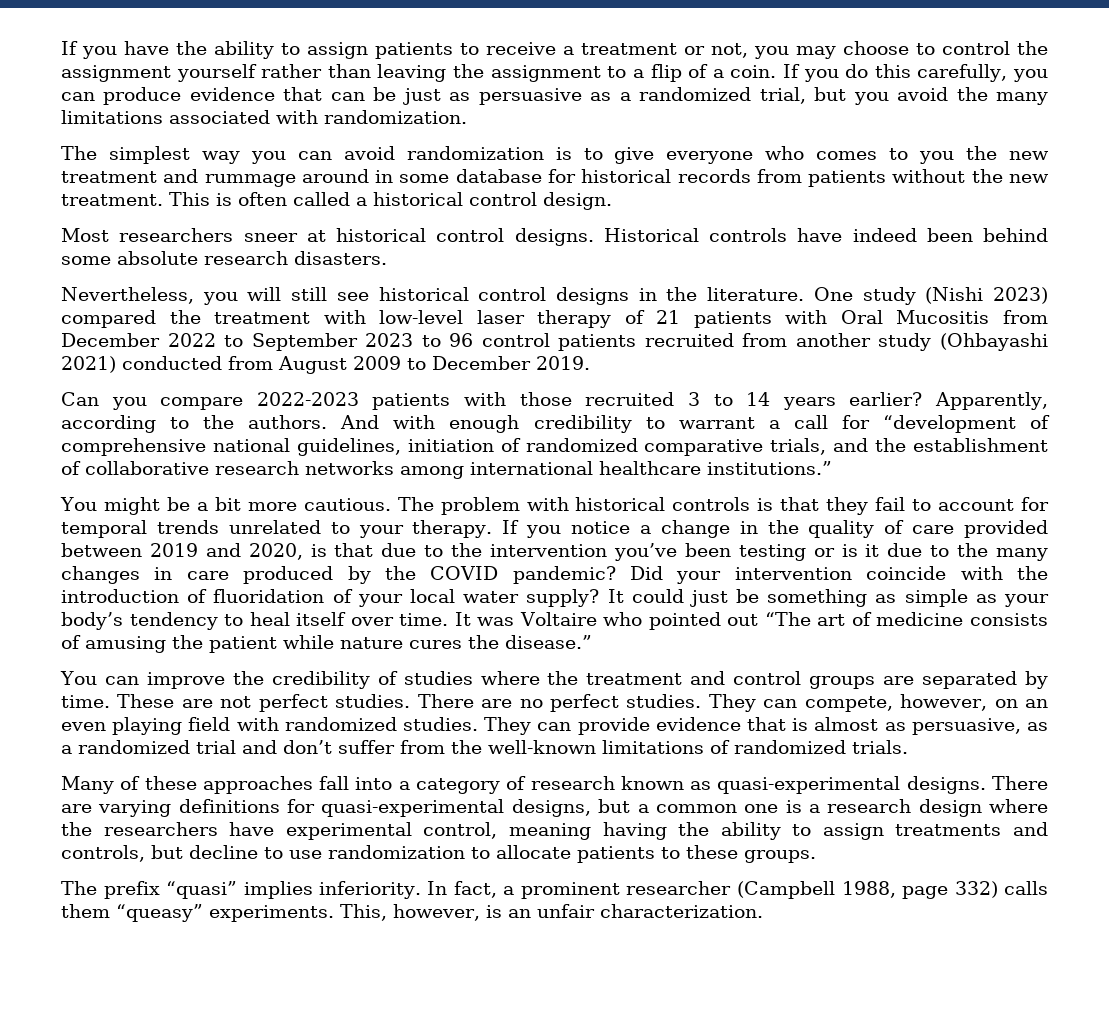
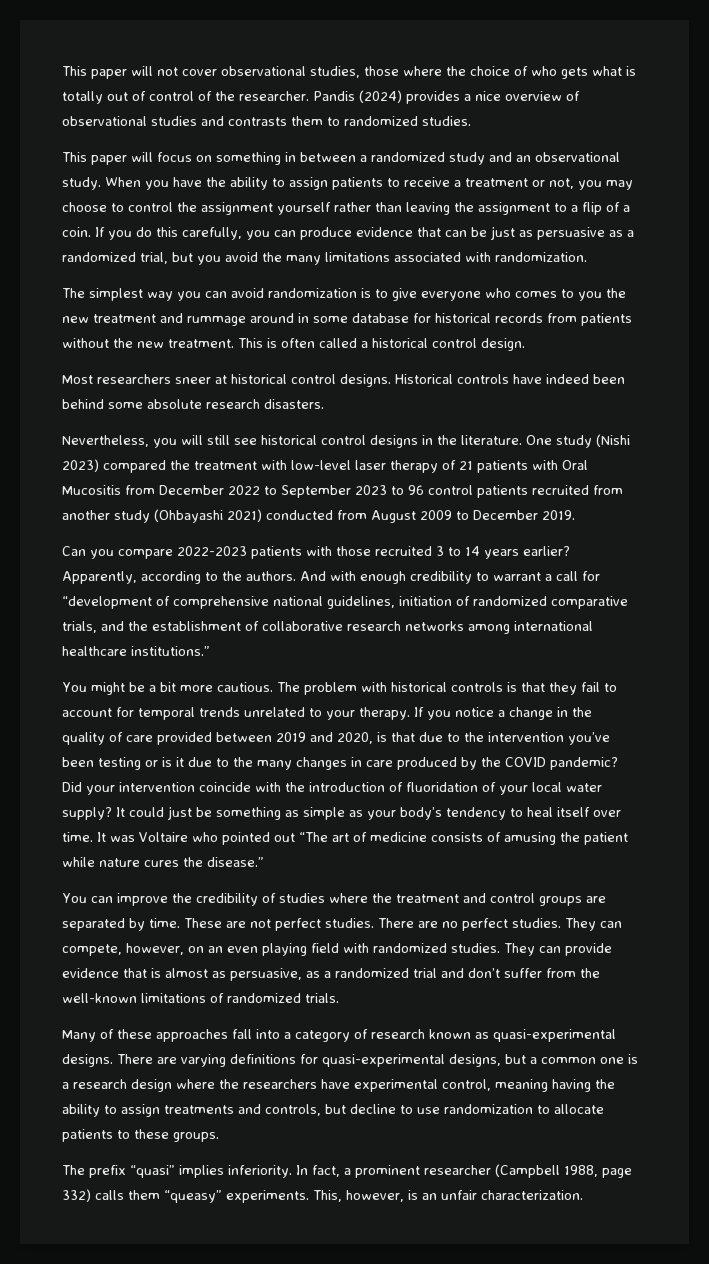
- If you have the ability to assign patients to receive a treatment or not, you may choose to control the assignment yourself rather than leaving the assignment to a flip of a coin.
+ This paper will not cover observational studies, those where the choice of who gets what is totally out of control of the researcher. Pandis (2024) provides a nice overview of observational studies and contrasts them to randomized studies.
+ This paper will focus on something in between a randomized study and an observational study. When you have the ability to assign patients to receive a treatment or not, you may choose to control the assignment yourself rather than leaving the assignment to a flip of a coin.

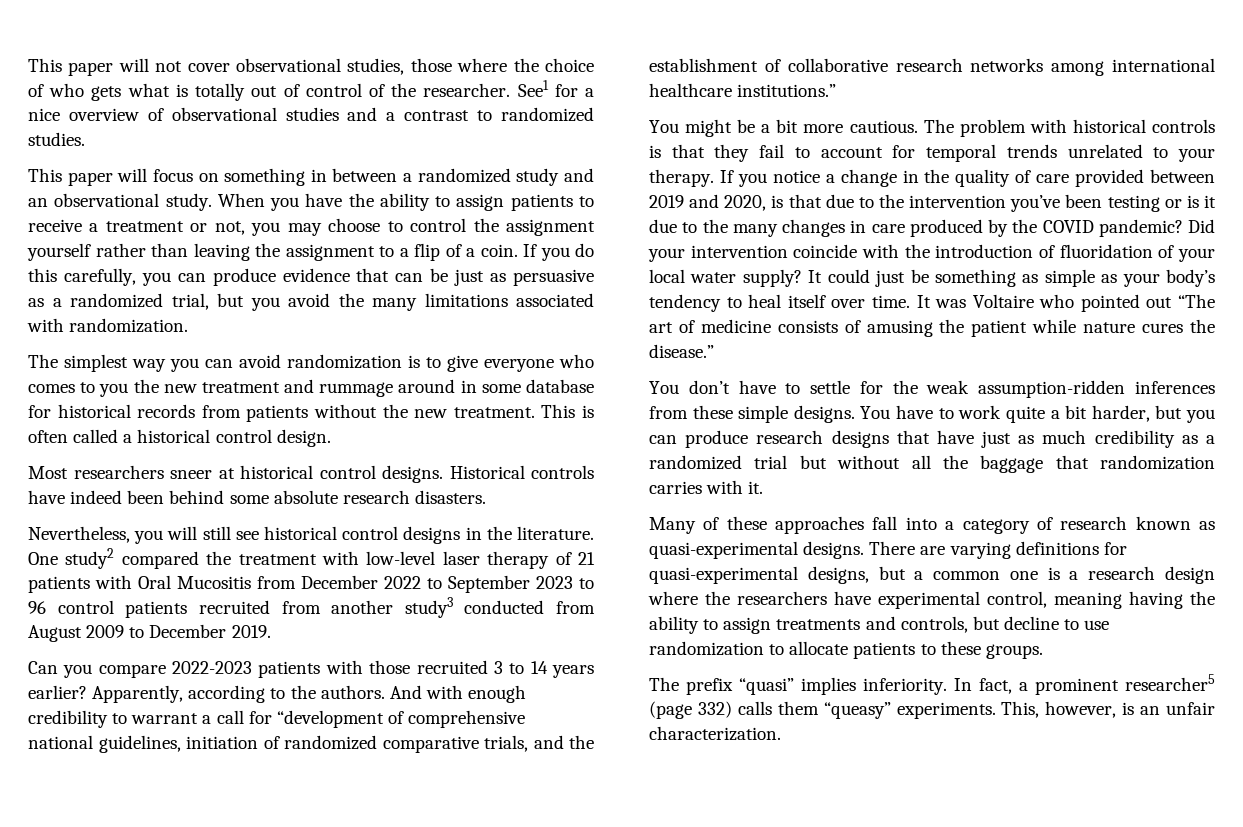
- Pandis (2024) provides a nice overview of observational studies and contrasts them to randomized studies.
+ See1 for a nice overview of observational studies and a contrast to randomized studies.
- One study (Nishi 2023) compared the treatment with low-level laser therapy of 21 patients with Oral Mucositis from December 2022 to September 2023 to 96 control patients recruited from another study (Ohbayashi 2021) conducted from August 2009 to December 2019.
+ One study2 compared the treatment with low-level laser therapy of 21 patients with Oral Mucositis from December 2022 to September 2023 to 96 control patients recruited from another study3 conducted from August 2009 to December 2019.
- You can improve the credibility of studies where the treatment and control groups are separated by time. These are not perfect studies. There are no perfect studies. They can compete, however, on an even playing field with randomized studies. They can provide evidence that is almost as persuasive, as a randomized trial and don’t suffer from the well-known limitations of randomized trials.
+ You don’t have to settle for the weak assumption-ridden inferences from these simple designs. You have to work quite a bit harder, but you can produce research designs that have just as much credibility as a randomized trial but without all the baggage that randomization carries with it.
- In fact, a prominent researcher (Campbell 1988, page 332) calls them “queasy” experiments.
+ In fact, a prominent researcher5 (page 332) calls them “queasy” experiments.

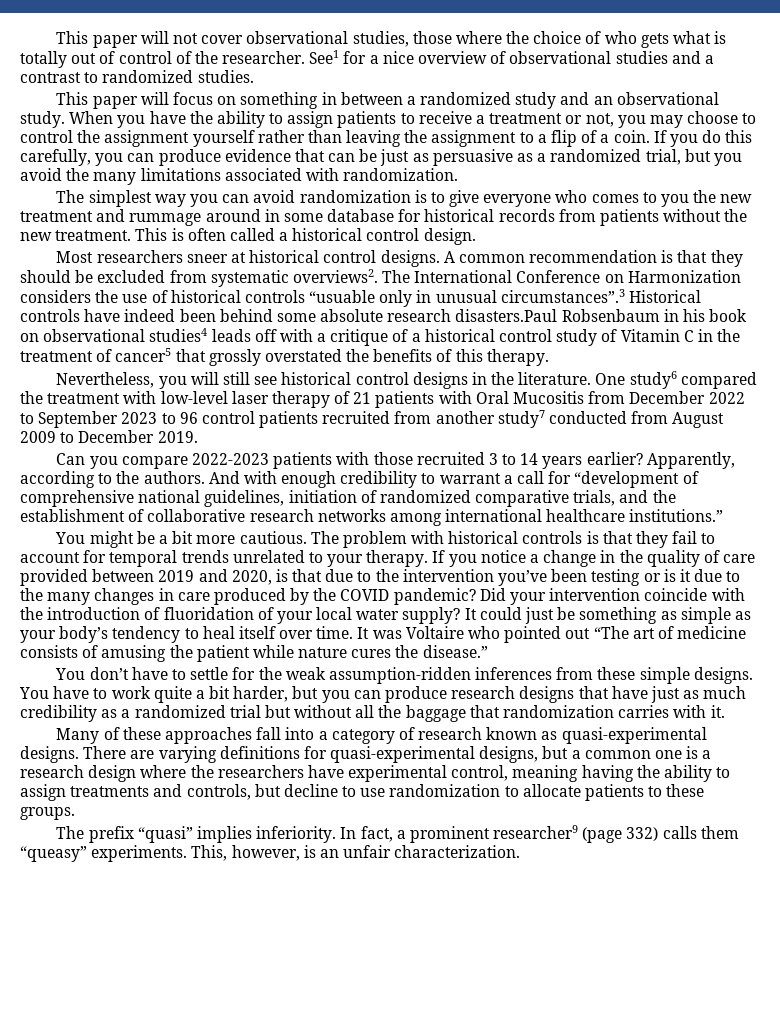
- Historical controls have indeed been behind some absolute research disasters.
+ A common recommendation is that they should be excluded from systematic overviews2. The International Conference on Harmonization considers the use of historical controls “usuable only in unusual circumstances”.3 Historical controls have indeed been behind some absolute research disasters.Paul Robsenbaum in his book on observational studies4 leads off with a critique of a historical control study of Vitamin C in the treatment of cancer5 that grossly overstated the benefits of this therapy.
- One study2 compared the treatment with low-level laser therapy of 21 patients with Oral Mucositis from December 2022 to September 2023 to 96 control patients recruited from another study3 conducted from August 2009 to December 2019.
+ One study6 compared the treatment with low-level laser therapy of 21 patients with Oral Mucositis from December 2022 to September 2023 to 96 control patients recruited from another study7 conducted from August 2009 to December 2019.
- In fact, a prominent researcher5 (page 332) calls them “queasy” experiments.
+ In fact, a prominent researcher9 (page 332) calls them “queasy” experiments.

